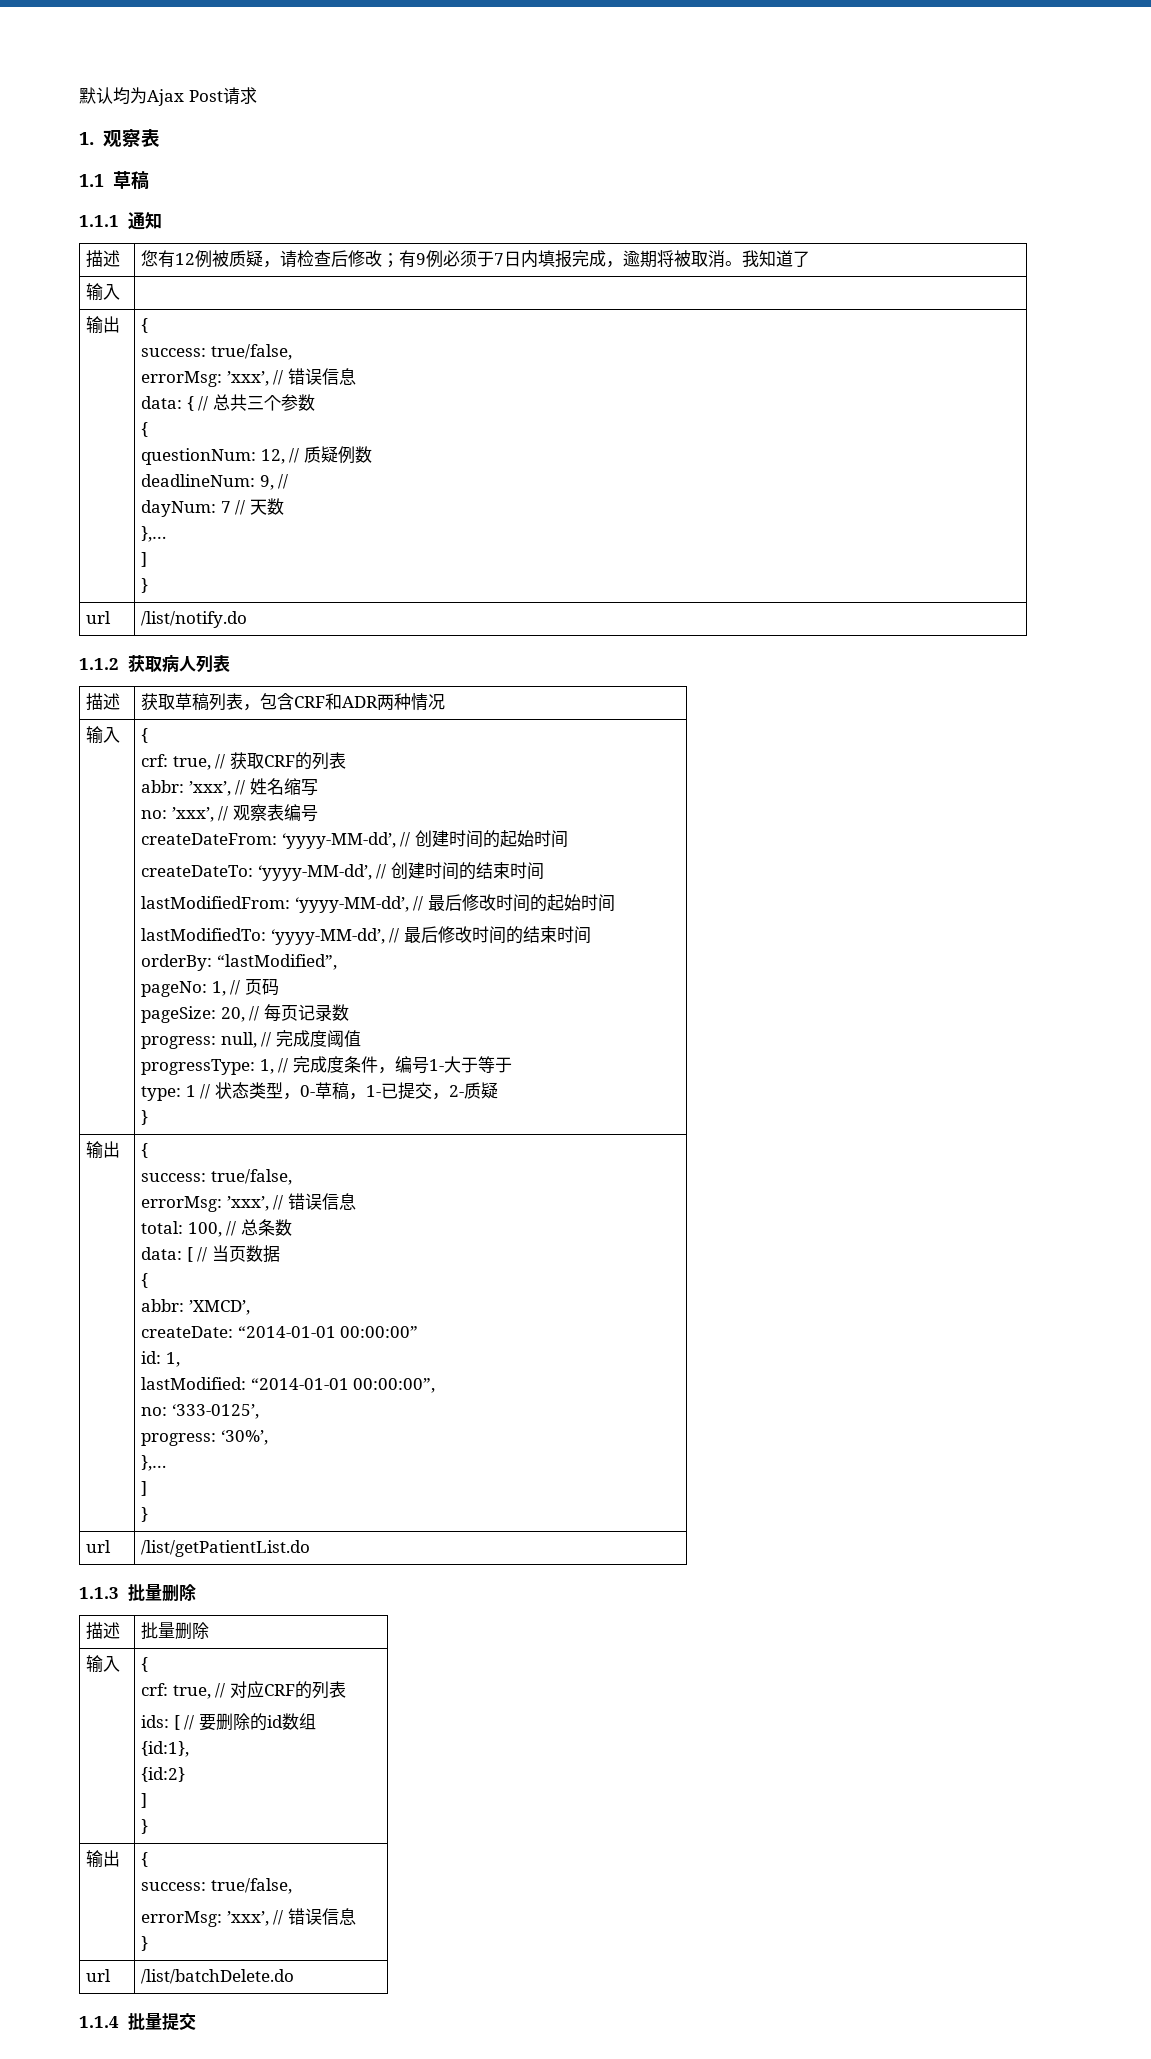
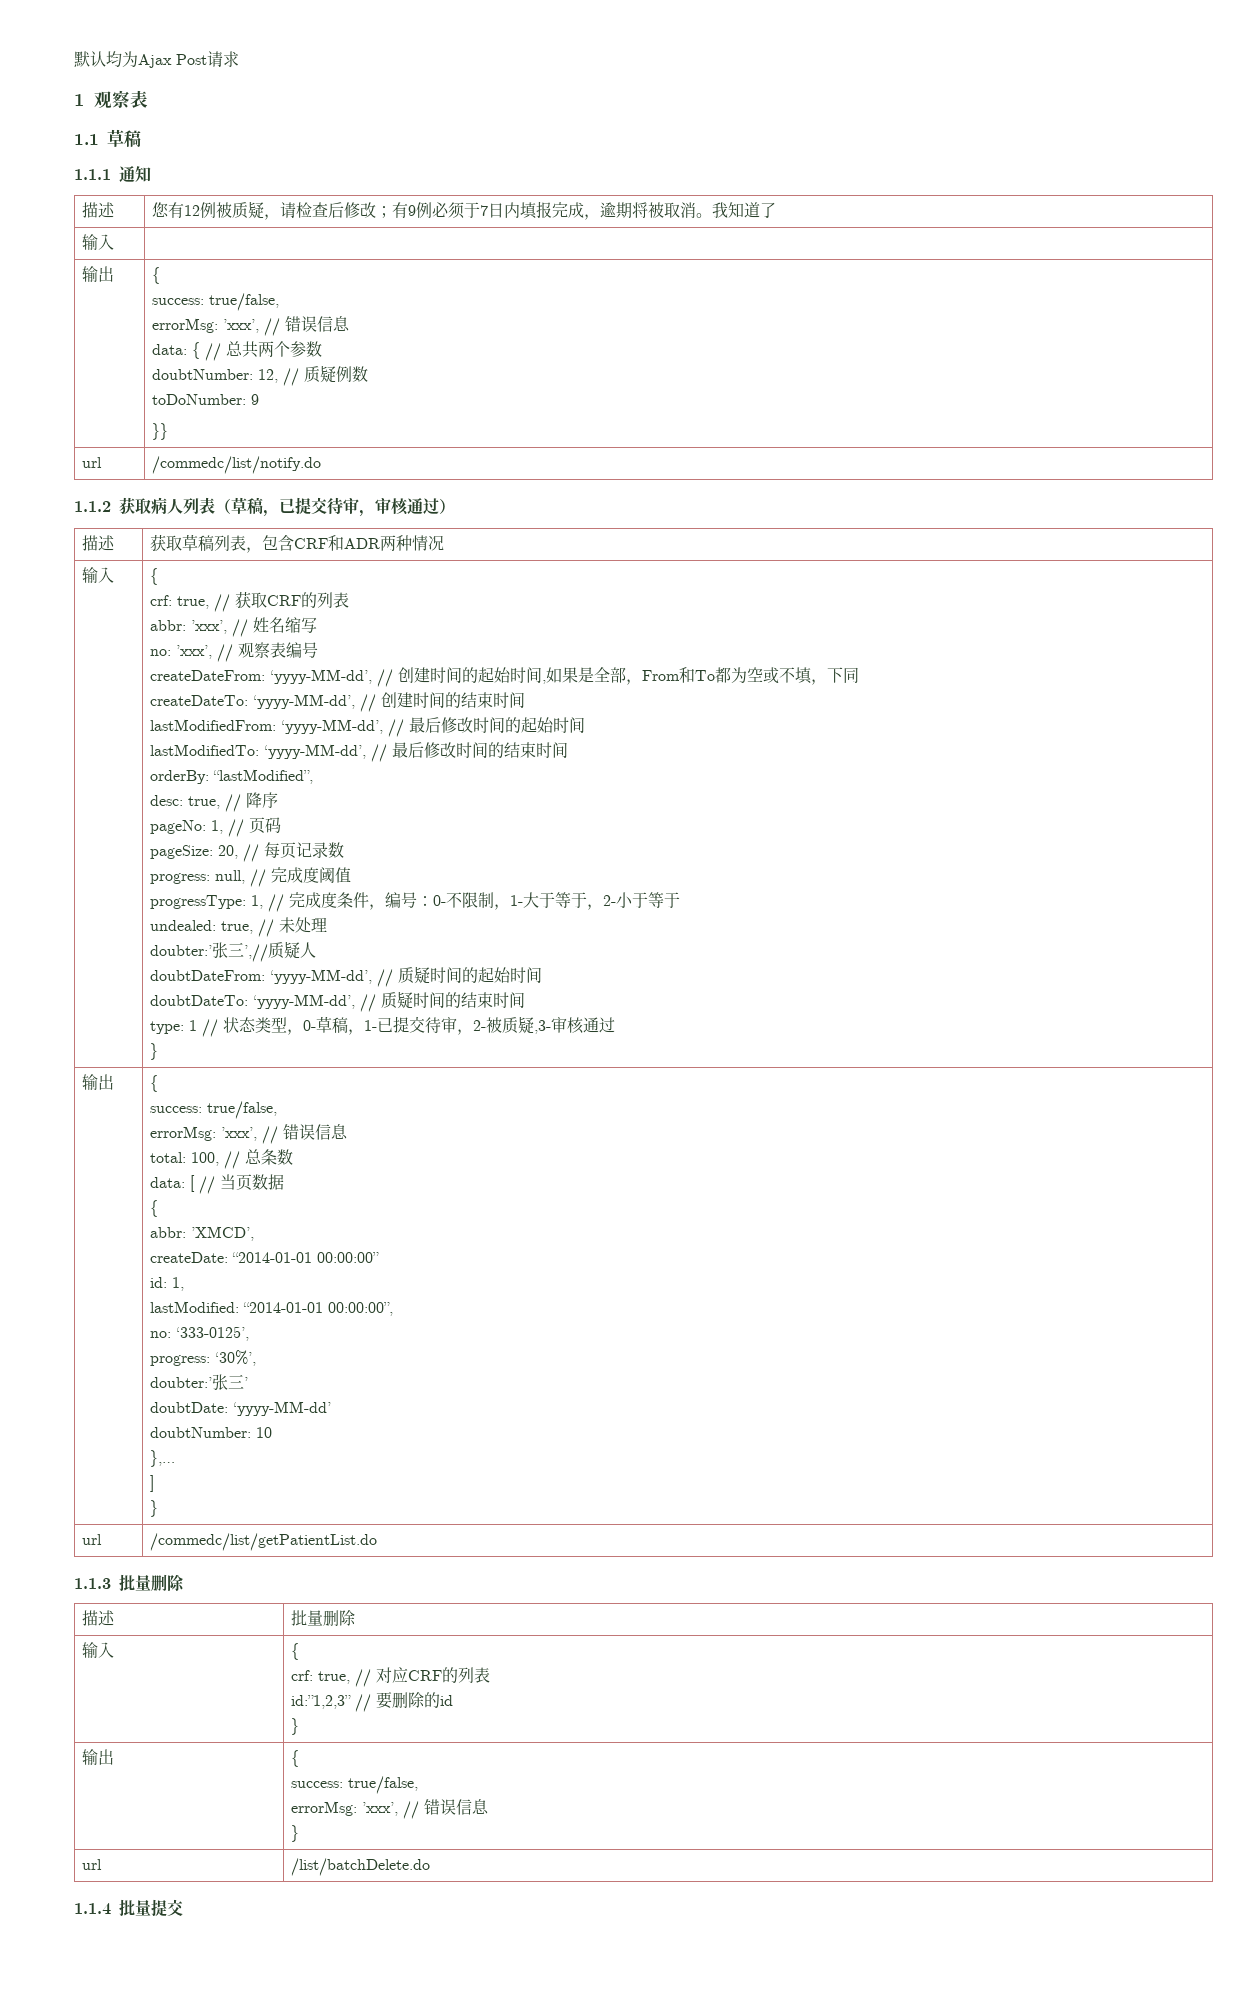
- 1.观察表
+ 1观察表
  描述 | 您有12例被质疑，请检查后修改；有9例必须于7日内填报完成，逾期将被取消。我知道了
  输入 |
  输出 | {
  success: true/false,
  errorMsg: ’xxx’, // 错误信息
- data: { // 总共三个参数
- {
- questionNum: 12, // 质疑例数
- deadlineNum: 9, //
- dayNum: 7 // 天数
- },…
- ]
- }
- url | /list/notify.do
+ data: { // 总共两个参数
+ doubtNumber: 12, // 质疑例数
+ toDoNumber: 9
+ }}
+ url | /commedc/list/notify.do
- 1.1.2获取病人列表
+ 1.1.2获取病人列表（草稿，已提交待审，审核通过）
- createDateFrom: ‘yyyy-MM-dd’, // 创建时间的起始时间
+ createDateFrom: ‘yyyy-MM-dd’, // 创建时间的起始时间,如果是全部，From和To都为空或不填，下同
+ desc: true, // 降序
- progressType: 1, // 完成度条件，编号1-大于等于
+ progressType: 1, // 完成度条件，编号：0-不限制，1-大于等于，2-小于等于
+ undealed: true, // 未处理
+ doubter:’张三’,//质疑人
+ doubtDateFrom: ‘yyyy-MM-dd’, // 质疑时间的起始时间
+ doubtDateTo: ‘yyyy-MM-dd’, // 质疑时间的结束时间
- type: 1 // 状态类型，0-草稿，1-已提交，2-质疑
+ type: 1 // 状态类型，0-草稿，1-已提交待审，2-被质疑,3-审核通过
  progress: ‘30%’,
+ doubter:’张三’
+ doubtDate: ‘yyyy-MM-dd’
+ doubtNumber: 10
  },…
  ]
  }
- url | /list/getPatientList.do
+ url | /commedc/list/getPatientList.do
  描述 | 批量删除
  输入 | {
  crf: true, // 对应CRF的列表
- ids: [ // 要删除的id数组
- {id:1},
- {id:2}
- ]
+ id:”1,2,3” // 要删除的id

